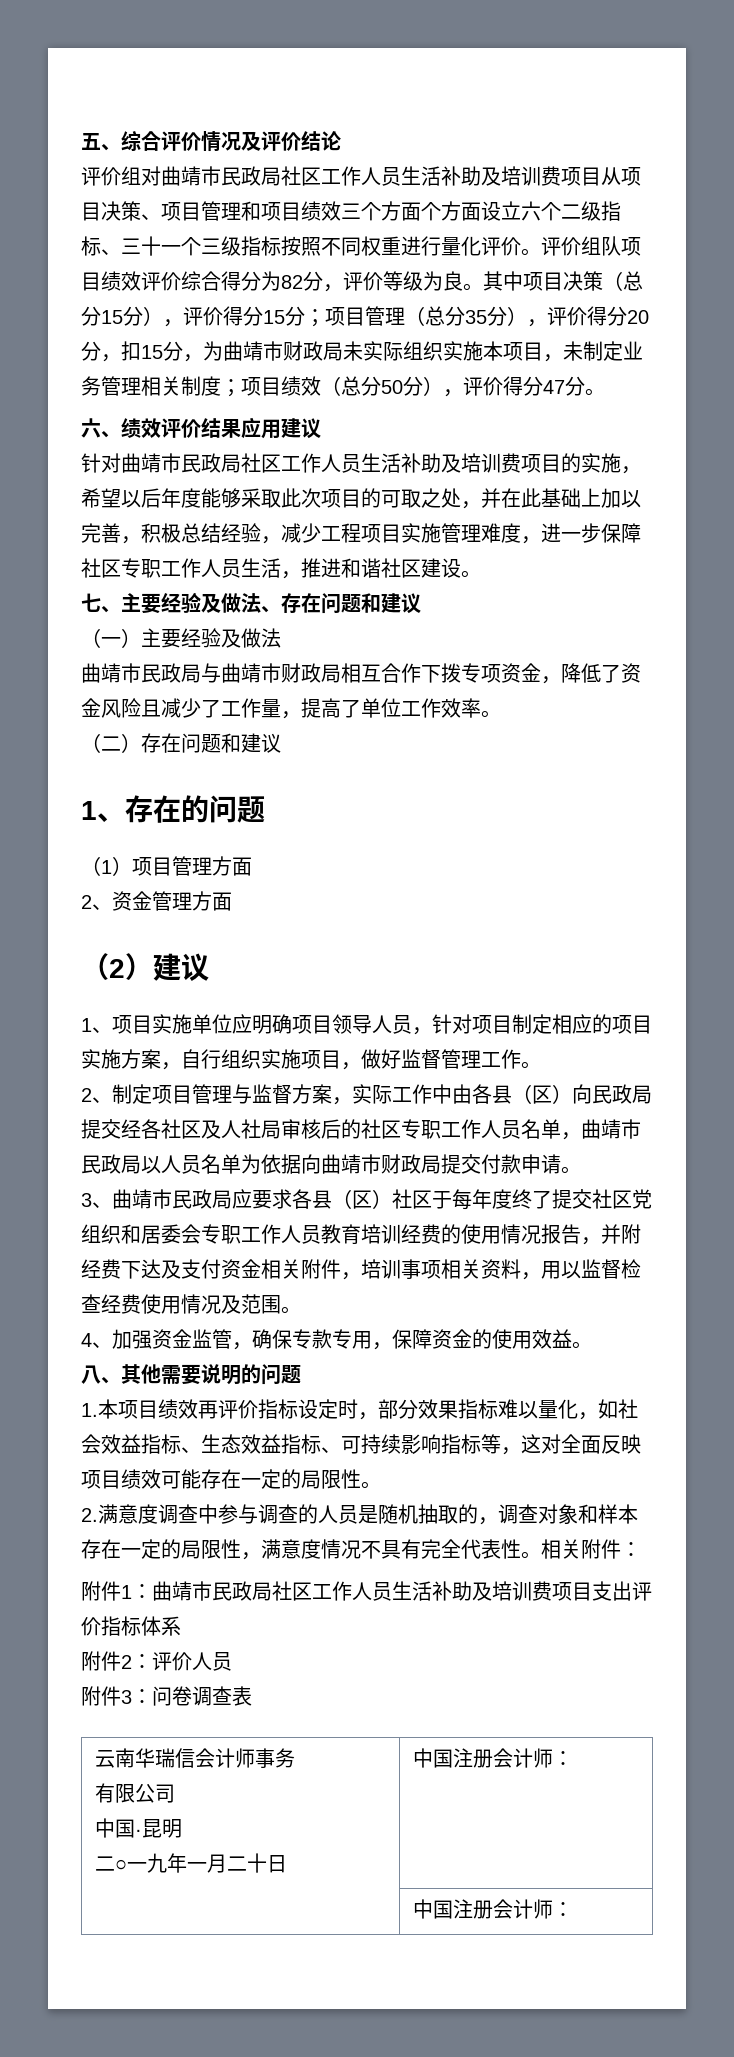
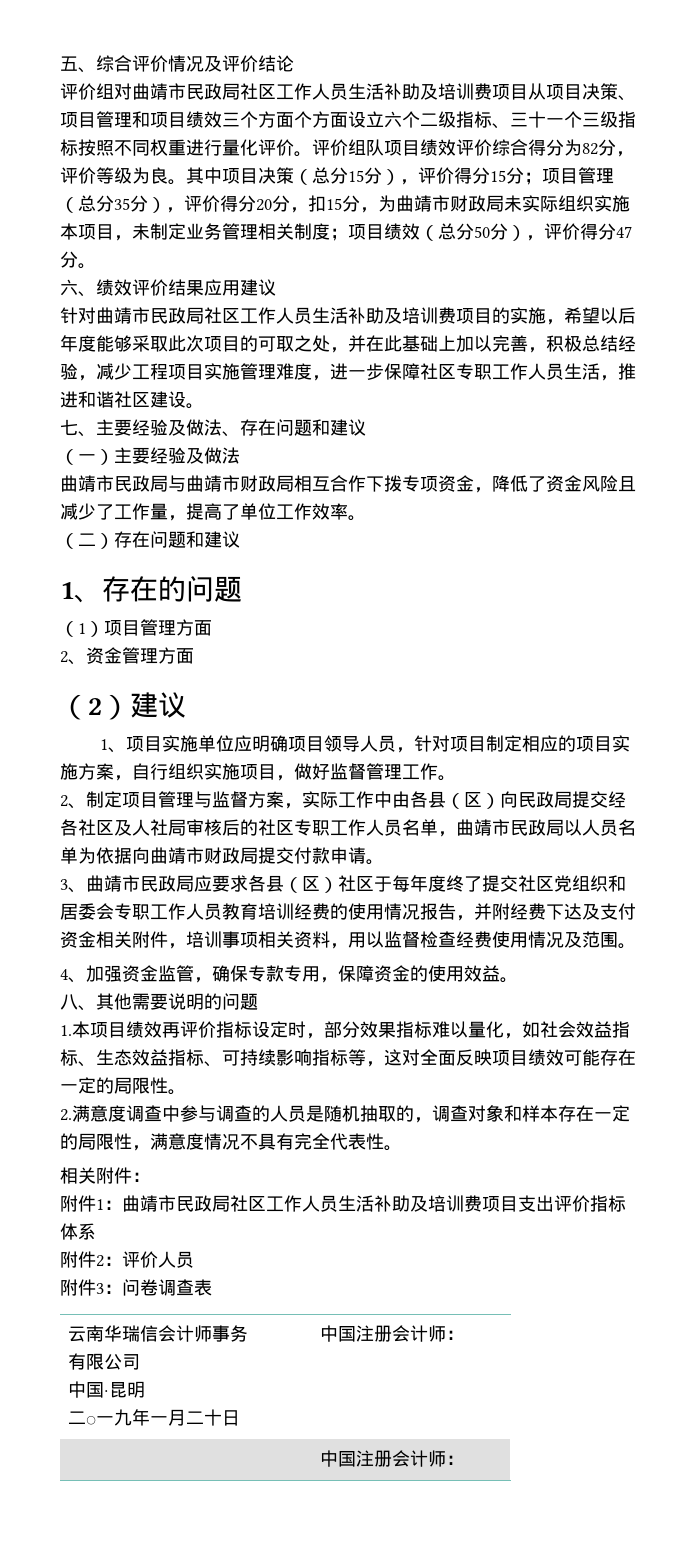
- 2.满意度调查中参与调查的人员是随机抽取的，调查对象和样本存在一定的局限性，满意度情况不具有完全代表性。相关附件：
+ 2.满意度调查中参与调查的人员是随机抽取的，调查对象和样本存在一定的局限性，满意度情况不具有完全代表性。
+ 相关附件：

